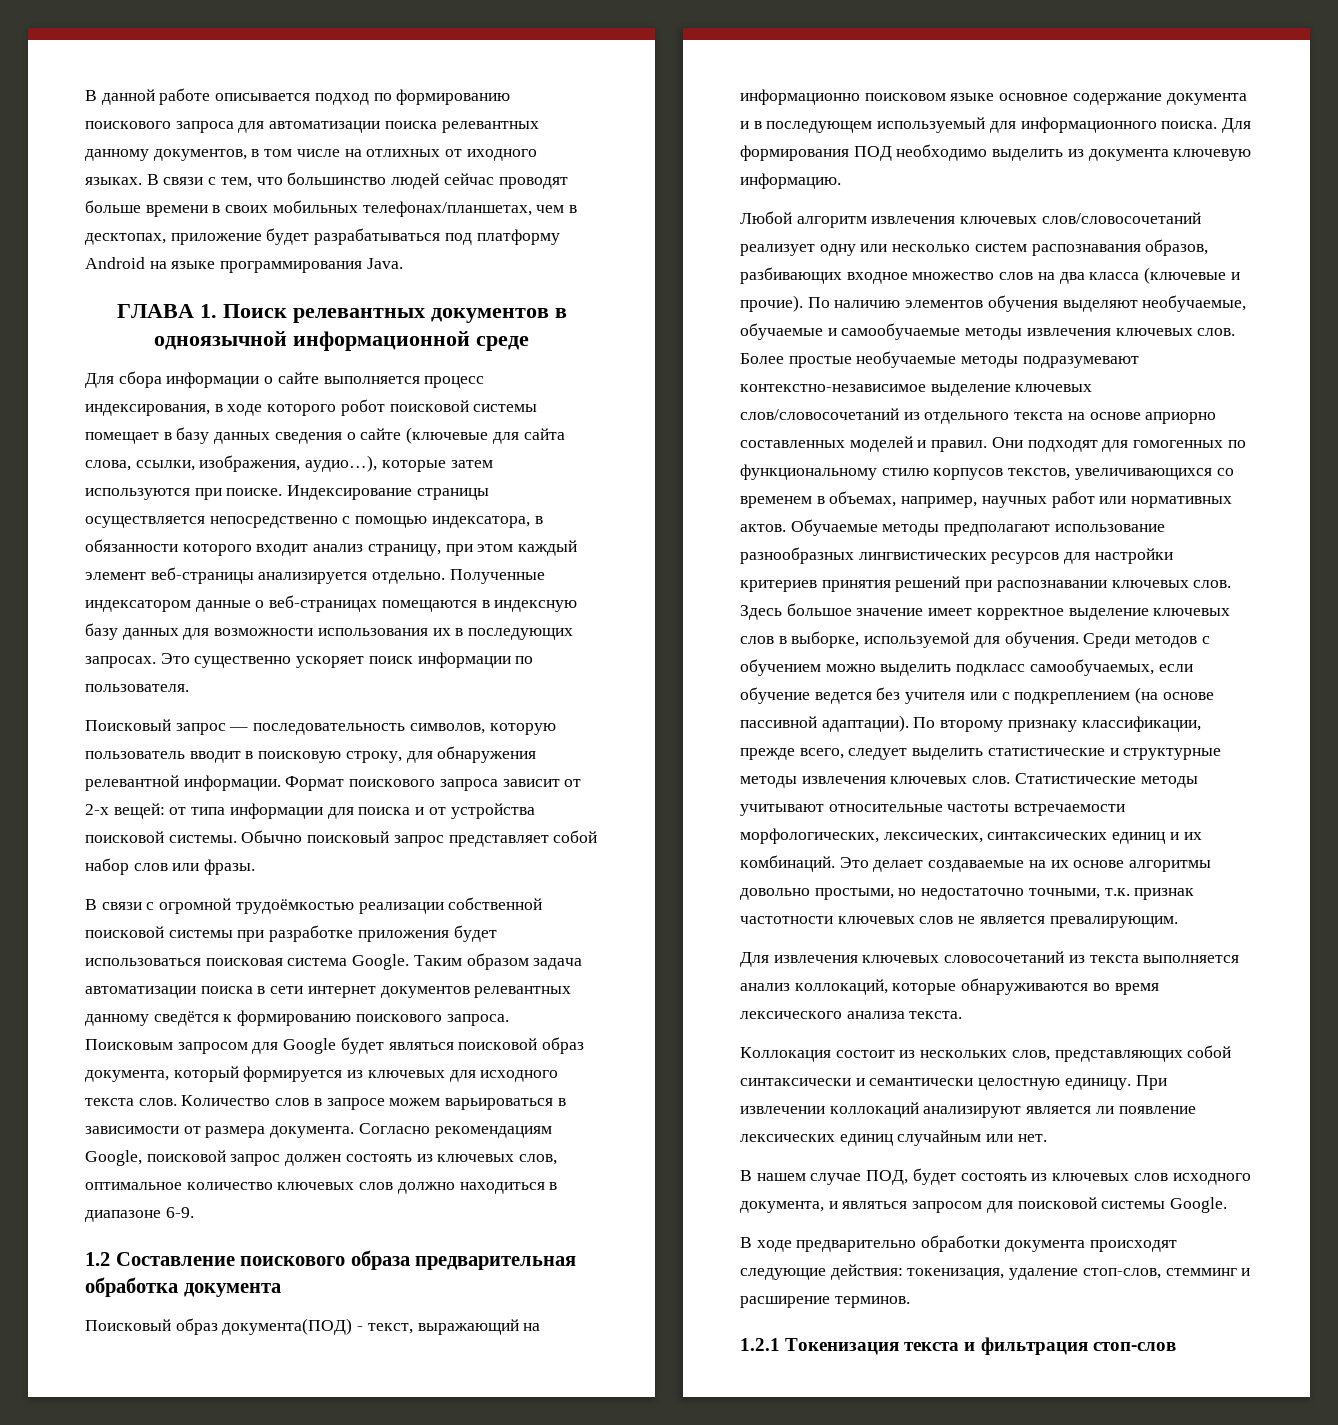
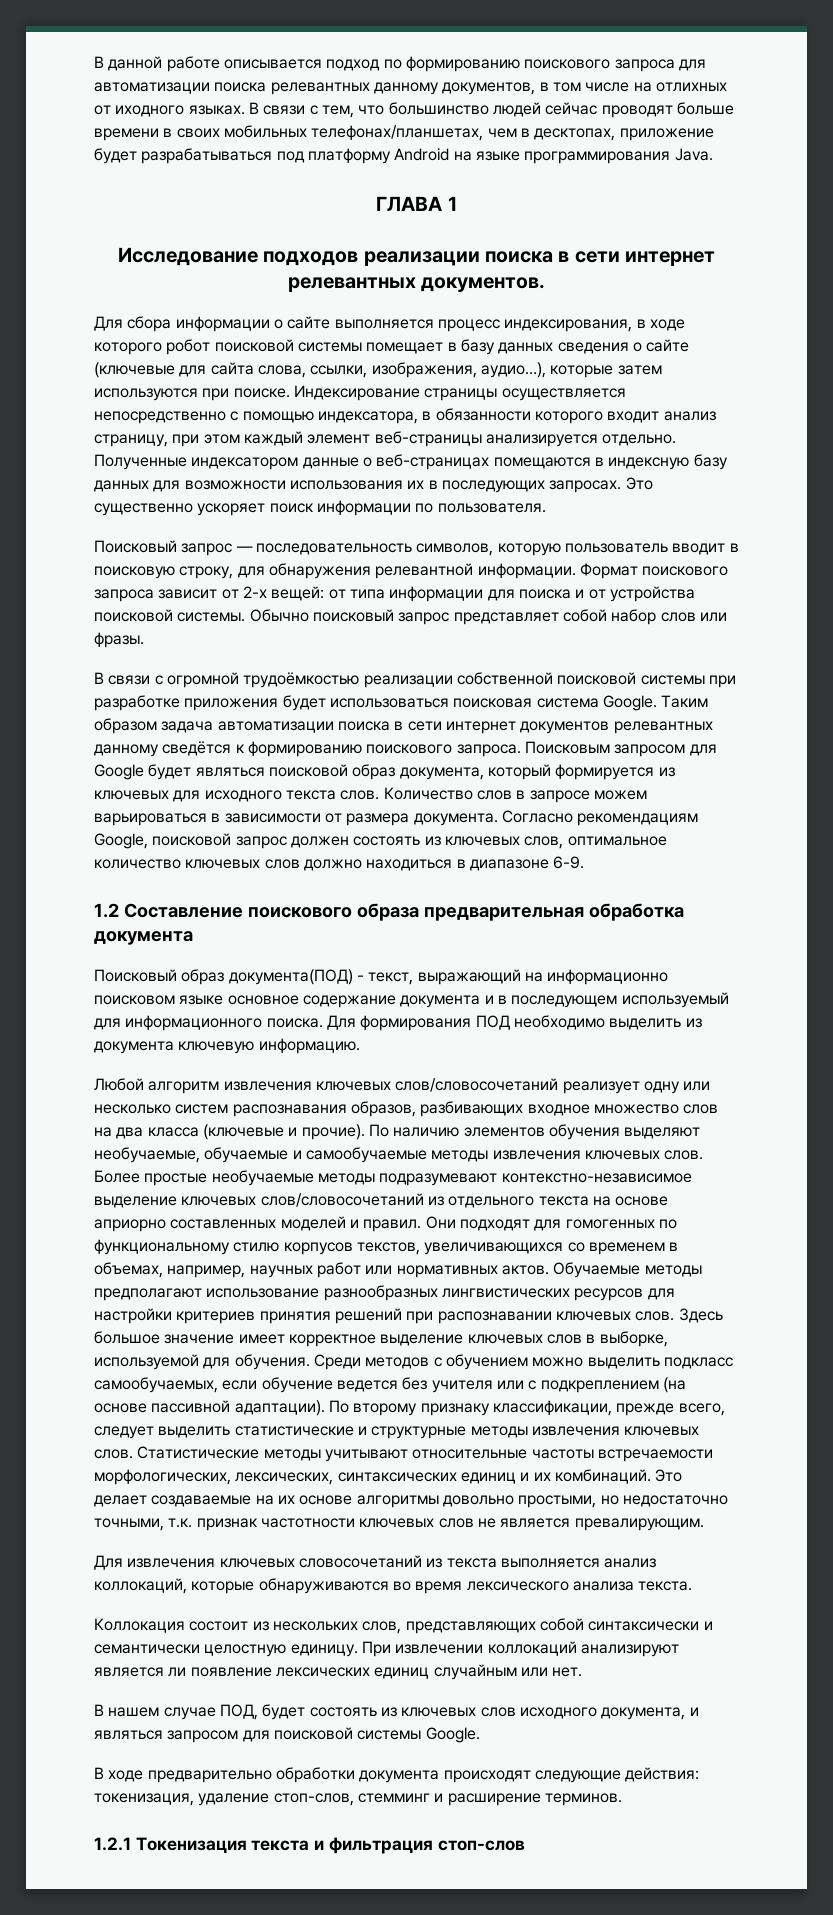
- ГЛАВА 1. Поиск релевантных документов в одноязычной информационной среде
+ ГЛАВА 1
+ Исследование подходов реализации поиска в сети интернет релевантных документов.

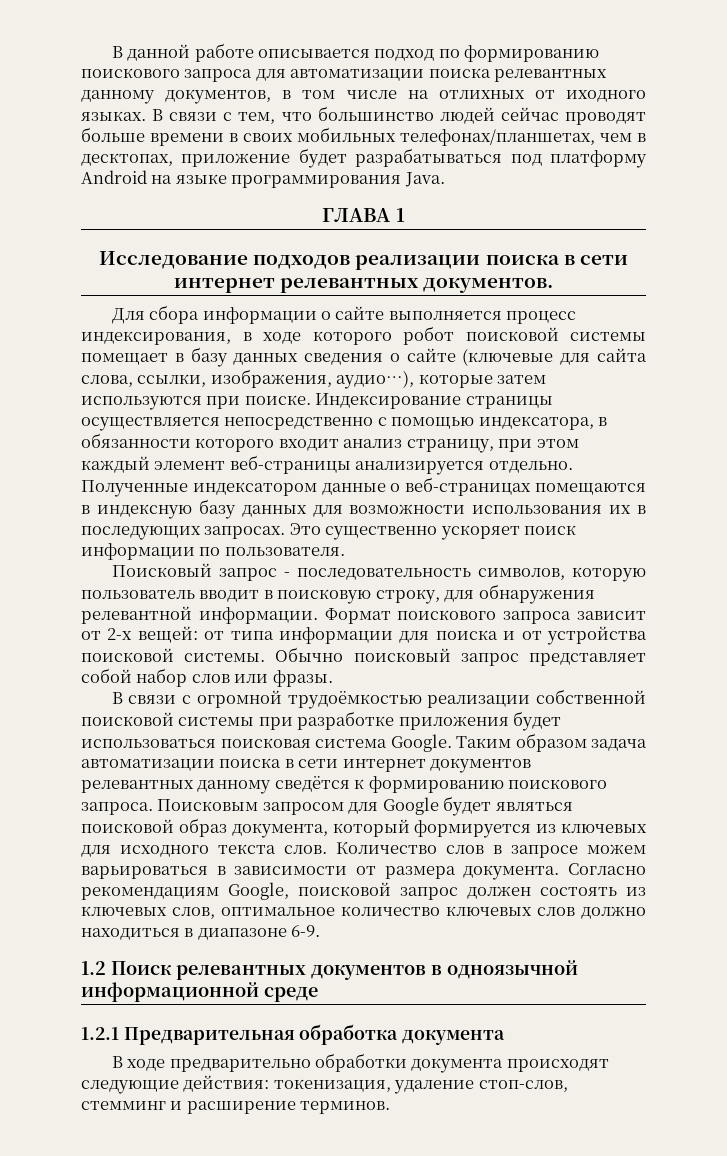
- Поисковый запрос — последовательность символов, которую пользователь вводит в поисковую строку, для обнаружения релевантной информации.
+ Поисковый запрос - последовательность символов, которую пользователь вводит в поисковую строку, для обнаружения релевантной информации.
- 1.2 Составление поискового образа предварительная обработка документа
- Поисковый образ документа(ПОД) - текст, выражающий на информационно поисковом языке основное содержание документа и в последующем используемый для информационного поиска. Для формирования ПОД необходимо выделить из документа ключевую информацию.
- Любой алгоритм извлечения ключевых слов/словосочетаний реализует одну или несколько систем распознавания образов, разбивающих входное множество слов на два класса (ключевые и прочие). По наличию элементов обучения выделяют необучаемые, обучаемые и самообучаемые методы извлечения ключевых слов. Более простые необучаемые методы подразумевают контекстно-независимое выделение ключевых слов/словосочетаний из отдельного текста на основе априорно составленных моделей и правил. Они подходят для гомогенных по функциональному стилю корпусов текстов, увеличивающихся со временем в объемах, например, научных работ или нормативных актов. Обучаемые методы предполагают использование разнообразных лингвистических ресурсов для настройки критериев принятия решений при распознавании ключевых слов. Здесь большое значение имеет корректное выделение ключевых слов в выборке, используемой для обучения. Среди методов с обучением можно выделить подкласс самообучаемых, если обучение ведется без учителя или с подкреплением (на основе пассивной адаптации). По второму признаку классификации, прежде всего, следует выделить статистические и структурные методы извлечения ключевых слов. Статистические методы учитывают относительные частоты встречаемости морфологических, лексических, синтаксических единиц и их комбинаций. Это делает создаваемые на их основе алгоритмы довольно простыми, но недостаточно точными, т.к. признак частотности ключевых слов не является превалирующим.
- Для извлечения ключевых словосочетаний из текста выполняется анализ коллокаций, которые обнаруживаются во время лексического анализа текста.
- Коллокация состоит из нескольких слов, представляющих собой синтаксически и семантически целостную единицу. При извлечении коллокаций анализируют является ли появление лексических единиц случайным или нет.
- В нашем случае ПОД, будет состоять из ключевых слов исходного документа, и являться запросом для поисковой системы Google.
+ 1.2 Поиск релевантных документов в одноязычной информационной среде
+ 1.2.1 Предварительная обработка документа
- 1.2.1 Токенизация текста и фильтрация стоп-слов

